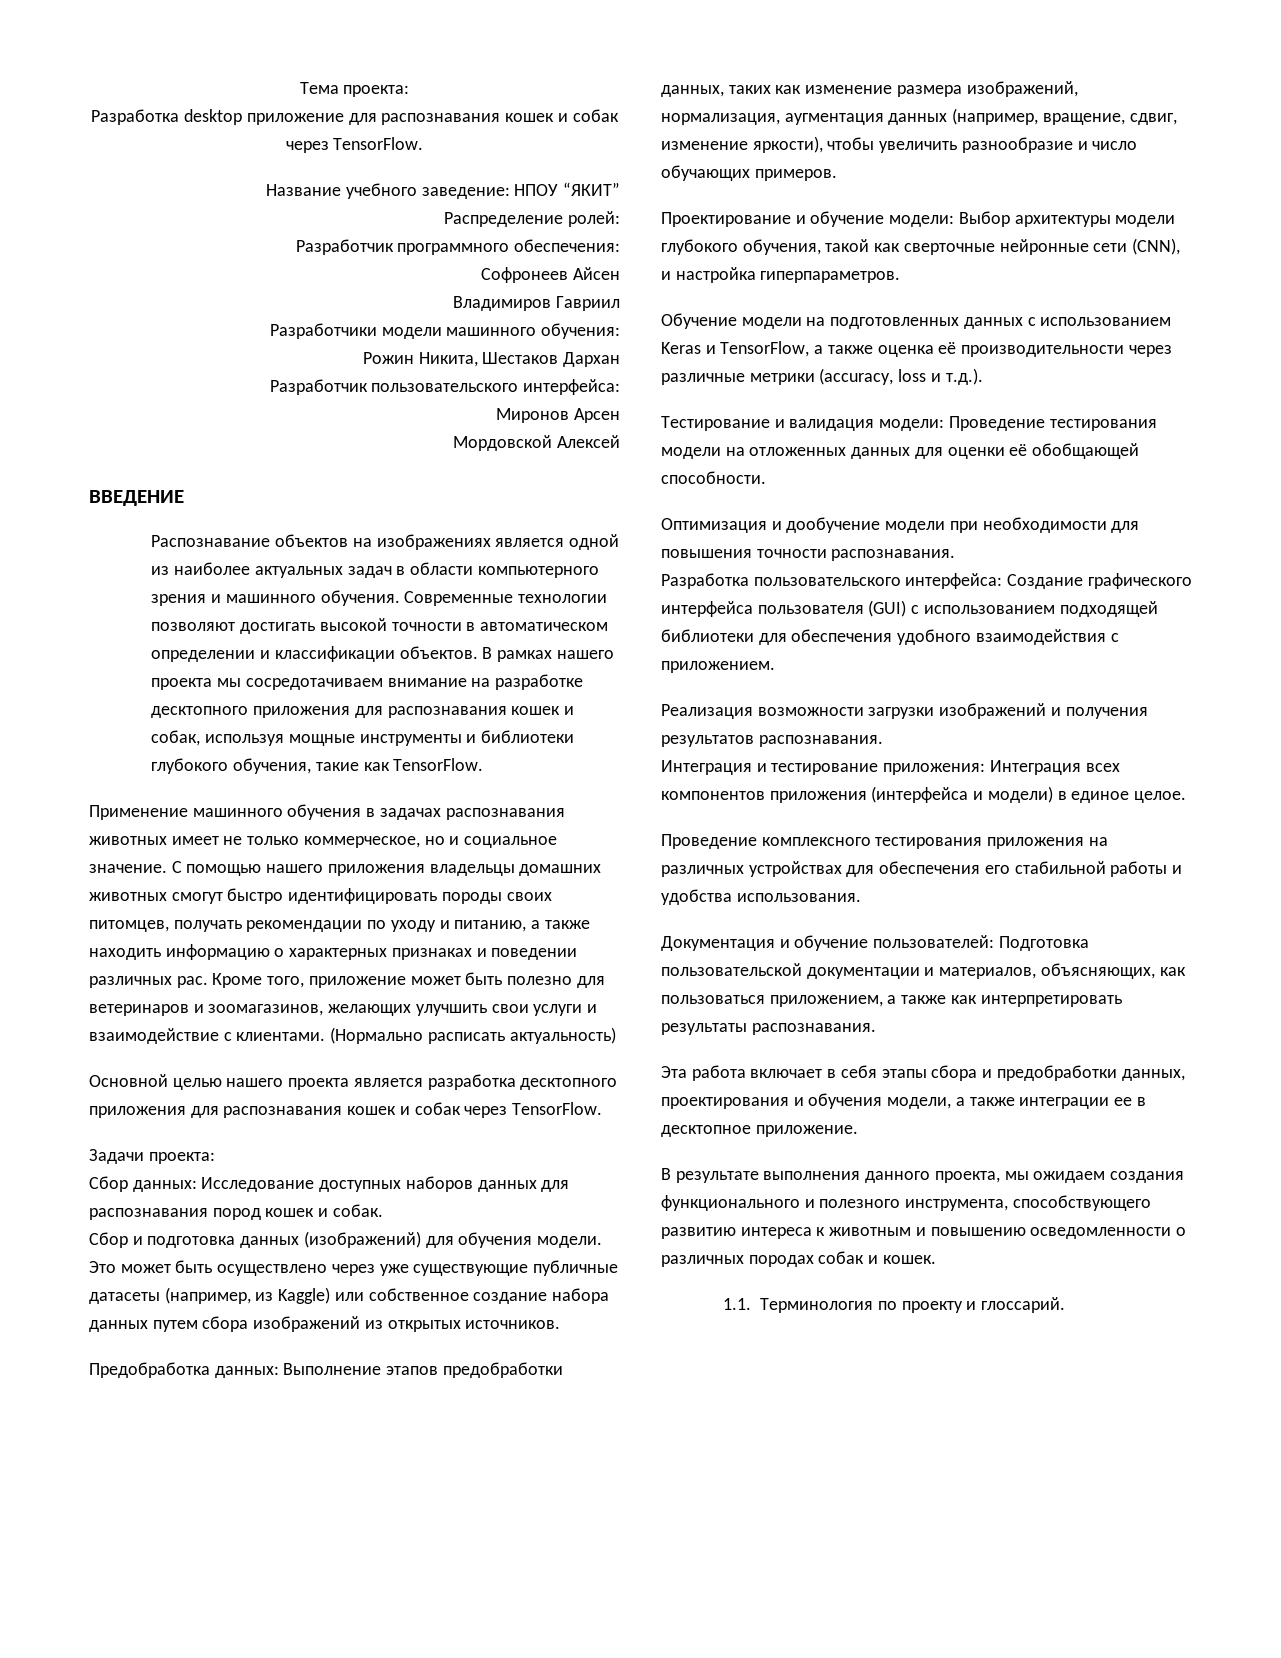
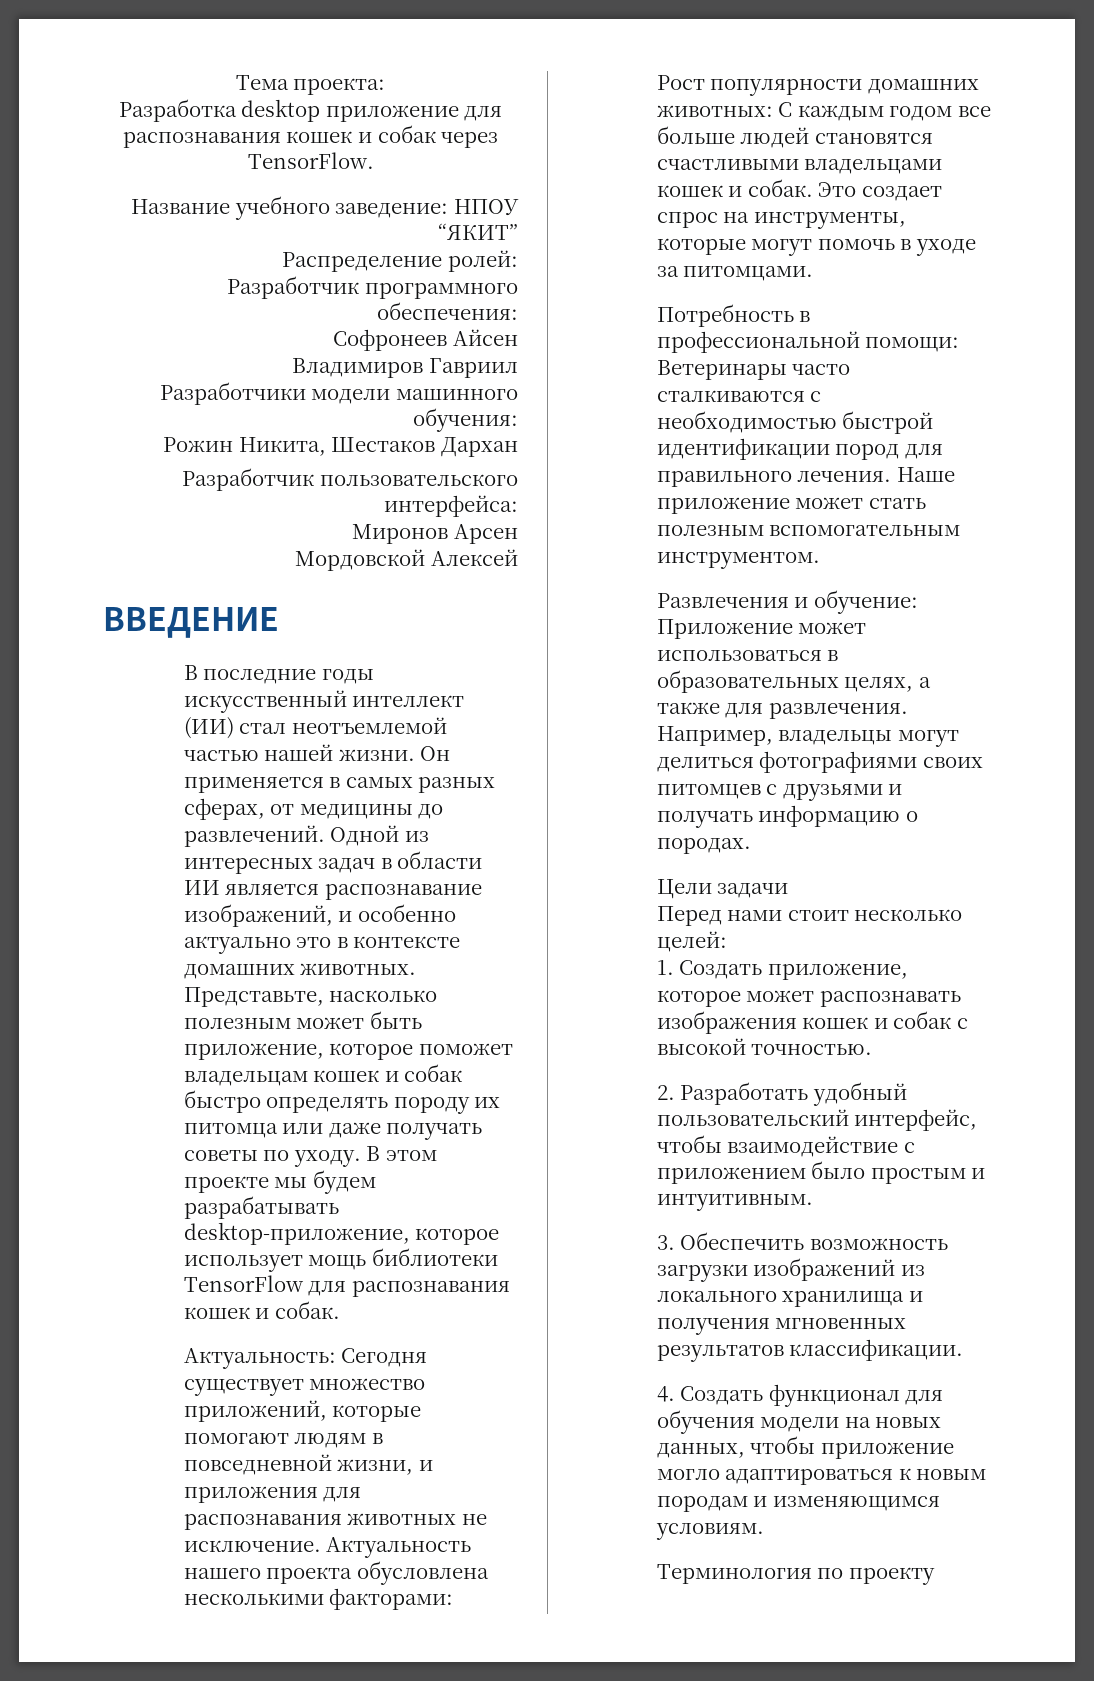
- Распознавание объектов на изображениях является одной из наиболее актуальных задач в области компьютерного зрения и машинного обучения. Современные технологии позволяют достигать высокой точности в автоматическом определении и классификации объектов. В рамках нашего проекта мы сосредотачиваем внимание на разработке десктопного приложения для распознавания кошек и собак, используя мощные инструменты и библиотеки глубокого обучения, такие как TensorFlow.
- Применение машинного обучения в задачах распознавания животных имеет не только коммерческое, но и социальное значение. С помощью нашего приложения владельцы домашних животных смогут быстро идентифицировать породы своих питомцев, получать рекомендации по уходу и питанию, а также находить информацию о характерных признаках и поведении различных рас. Кроме того, приложение может быть полезно для ветеринаров и зоомагазинов, желающих улучшить свои услуги и взаимодействие с клиентами. (Нормально расписать актуальность)
- Основной целью нашего проекта является разработка десктопного приложения для распознавания кошек и собак через TensorFlow.
- Задачи проекта:
- Сбор данных: Исследование доступных наборов данных для распознавания пород кошек и собак.
- Сбор и подготовка данных (изображений) для обучения модели. Это может быть осуществлено через уже существующие публичные датасеты (например, из Kaggle) или собственное создание набора данных путем сбора изображений из открытых источников.
- Предобработка данных: Выполнение этапов предобработки данных, таких как изменение размера изображений, нормализация, аугментация данных (например, вращение, сдвиг, изменение яркости), чтобы увеличить разнообразие и число обучающих примеров.
- Проектирование и обучение модели: Выбор архитектуры модели глубокого обучения, такой как сверточные нейронные сети (CNN), и настройка гиперпараметров.
- Обучение модели на подготовленных данных с использованием Keras и TensorFlow, а также оценка её производительности через различные метрики (accuracy, loss и т.д.).
- Тестирование и валидация модели: Проведение тестирования модели на отложенных данных для оценки её обобщающей способности.
- Оптимизация и дообучение модели при необходимости для повышения точности распознавания.
- Разработка пользовательского интерфейса: Создание графического интерфейса пользователя (GUI) с использованием подходящей библиотеки для обеспечения удобного взаимодействия с приложением.
- Реализация возможности загрузки изображений и получения результатов распознавания.
- Интеграция и тестирование приложения: Интеграция всех компонентов приложения (интерфейса и модели) в единое целое.
- Проведение комплексного тестирования приложения на различных устройствах для обеспечения его стабильной работы и удобства использования.
- Документация и обучение пользователей: Подготовка пользовательской документации и материалов, объясняющих, как пользоваться приложением, а также как интерпретировать результаты распознавания.
- Эта работа включает в себя этапы сбора и предобработки данных, проектирования и обучения модели, а также интеграции ее в десктопное приложение.
- В результате выполнения данного проекта, мы ожидаем создания функционального и полезного инструмента, способствующего развитию интереса к животным и повышению осведомленности о различных породах собак и кошек.
- 1.1. Терминология по проекту и глоссарий.
+ В последние годы искусственный интеллект (ИИ) стал неотъемлемой частью нашей жизни. Он применяется в самых разных сферах, от медицины до развлечений. Одной из интересных задач в области ИИ является распознавание изображений, и особенно актуально это в контексте домашних животных. Представьте, насколько полезным может быть приложение, которое поможет владельцам кошек и собак быстро определять породу их питомца или даже получать советы по уходу. В этом проекте мы будем разрабатывать desktop-приложение, которое использует мощь библиотеки TensorFlow для распознавания кошек и собак.
+ Актуальность: Сегодня существует множество приложений, которые помогают людям в повседневной жизни, и приложения для распознавания животных не исключение. Актуальность нашего проекта обусловлена несколькими факторами:
+ Рост популярности домашних животных: С каждым годом все больше людей становятся счастливыми владельцами кошек и собак. Это создает спрос на инструменты, которые могут помочь в уходе за питомцами.
+ Потребность в профессиональной помощи: Ветеринары часто сталкиваются с необходимостью быстрой идентификации пород для правильного лечения. Наше приложение может стать полезным вспомогательным инструментом.
+ Развлечения и обучение: Приложение может использоваться в образовательных целях, а также для развлечения. Например, владельцы могут делиться фотографиями своих питомцев с друзьями и получать информацию о породах.
+ Цели задачи
+ Перед нами стоит несколько целей:
+ 1. Создать приложение, которое может распознавать изображения кошек и собак с высокой точностью.
+ 2. Разработать удобный пользовательский интерфейс, чтобы взаимодействие с приложением было простым и интуитивным.
+ 3. Обеспечить возможность загрузки изображений из локального хранилища и получения мгновенных результатов классификации.
+ 4. Создать функционал для обучения модели на новых данных, чтобы приложение могло адаптироваться к новым породам и изменяющимся условиям.
+ Терминология по проекту

